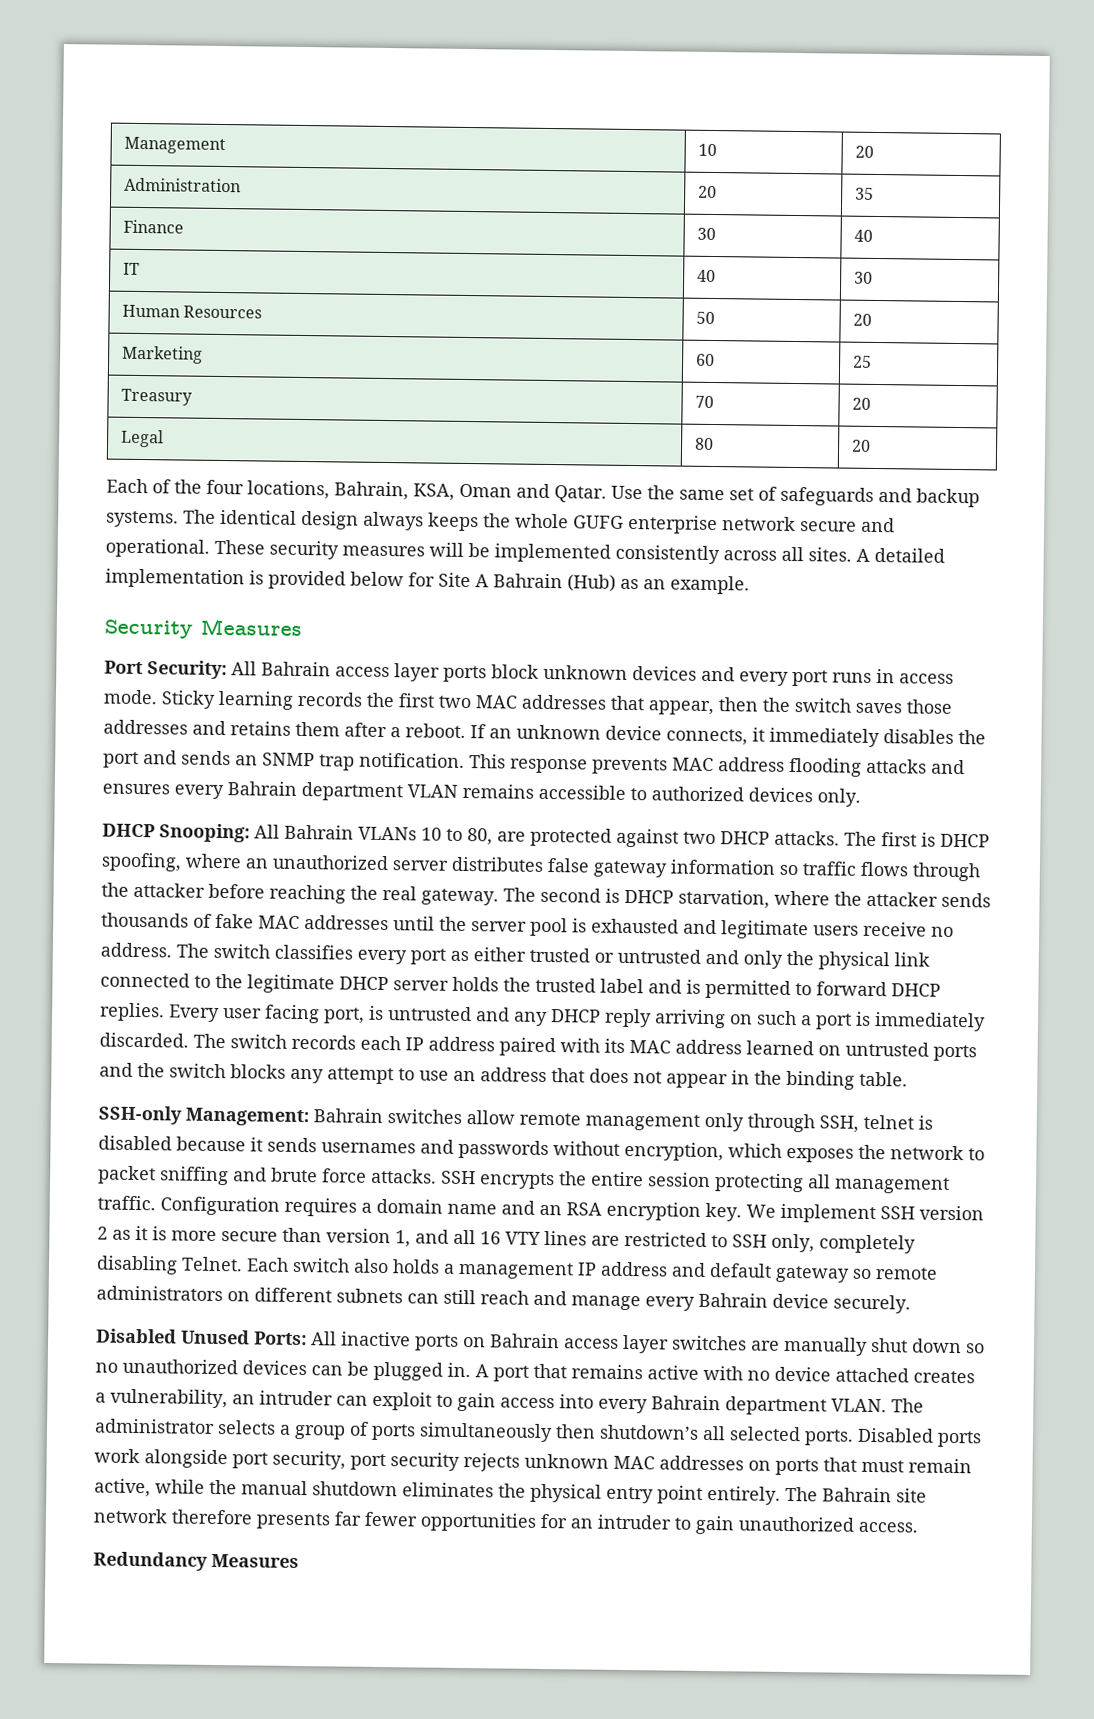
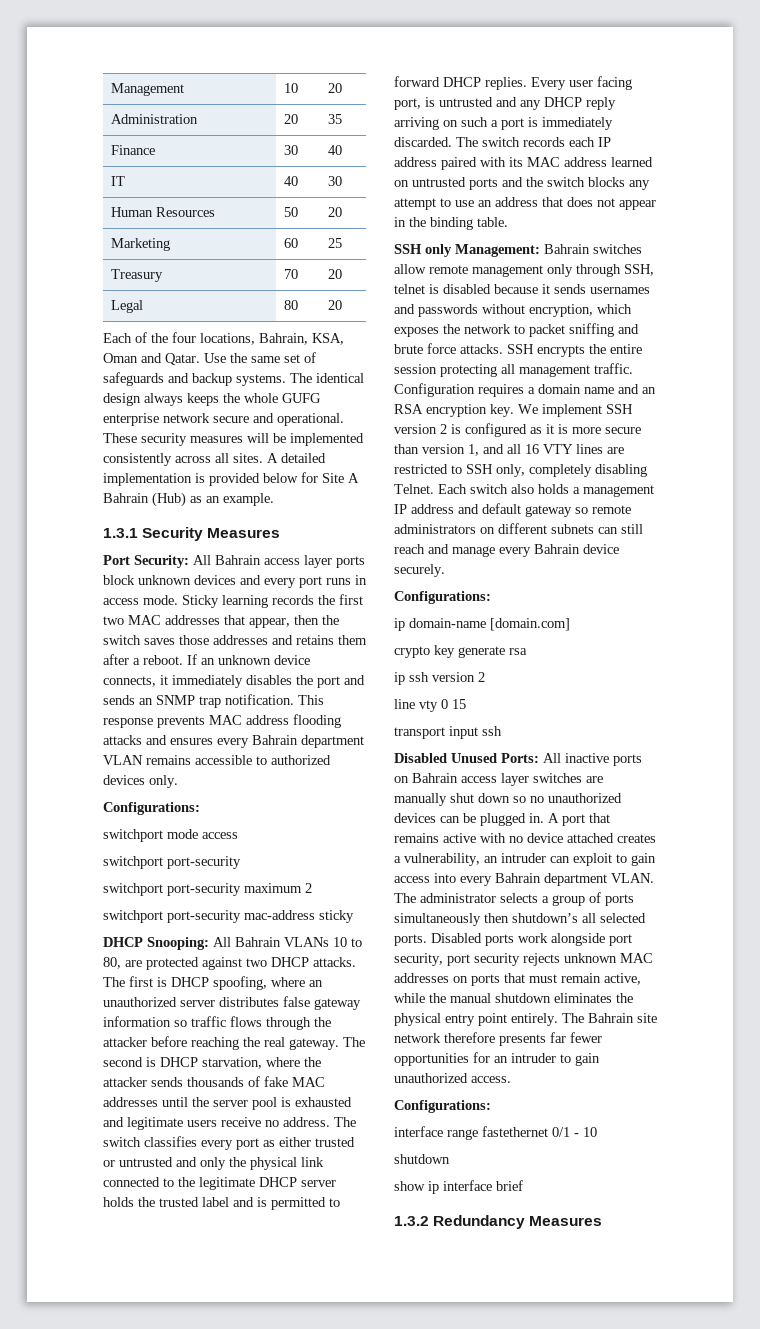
- Security Measures
+ 1.3.1 Security Measures
  This response prevents MAC address flooding attacks and ensures every Bahrain department VLAN remains accessible to authorized devices only.
+ Configurations:
+ switchport mode access
+ switchport port-security
+ switchport port-security maximum 2
+ switchport port-security mac-address sticky
- SSH-only Management: Bahrain switches allow remote management only through SSH, telnet is disabled because it sends usernames and passwords without encryption, which exposes the network to packet sniffing and brute force attacks.
+ SSH only Management: Bahrain switches allow remote management only through SSH, telnet is disabled because it sends usernames and passwords without encryption, which exposes the network to packet sniffing and brute force attacks.
- We implement SSH version 2 as it is more secure than version 1, and all 16 VTY lines are restricted to SSH only, completely disabling Telnet.
+ We implement SSH version 2 is configured as it is more secure than version 1, and all 16 VTY lines are restricted to SSH only, completely disabling Telnet.
  Each switch also holds a management IP address and default gateway so remote administrators on different subnets can still reach and manage every Bahrain device securely.
+ Configurations:
+ ip domain-name [domain.com]
+ crypto key generate rsa
+ ip ssh version 2
+ line vty 0 15
+ transport input ssh
  The Bahrain site network therefore presents far fewer opportunities for an intruder to gain unauthorized access.
- Redundancy Measures
+ Configurations:
+ interface range fastethernet 0/1 - 10
+ shutdown
+ show ip interface brief
+ 1.3.2 Redundancy Measures

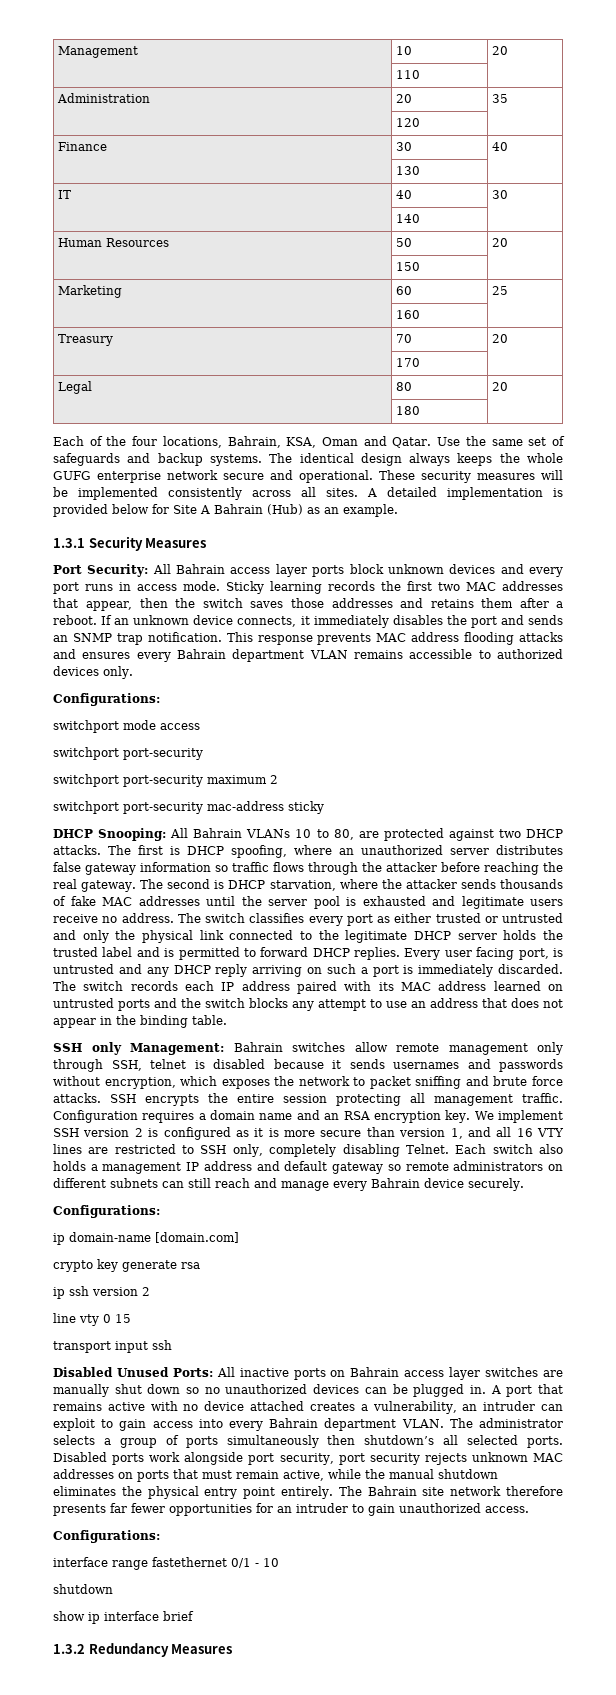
+ | 110 |
+ | 120 |
+ | 130 |
+ | 140 |
+ | 150 |
+ | 160 |
+ | 170 |
+ | 180 |

